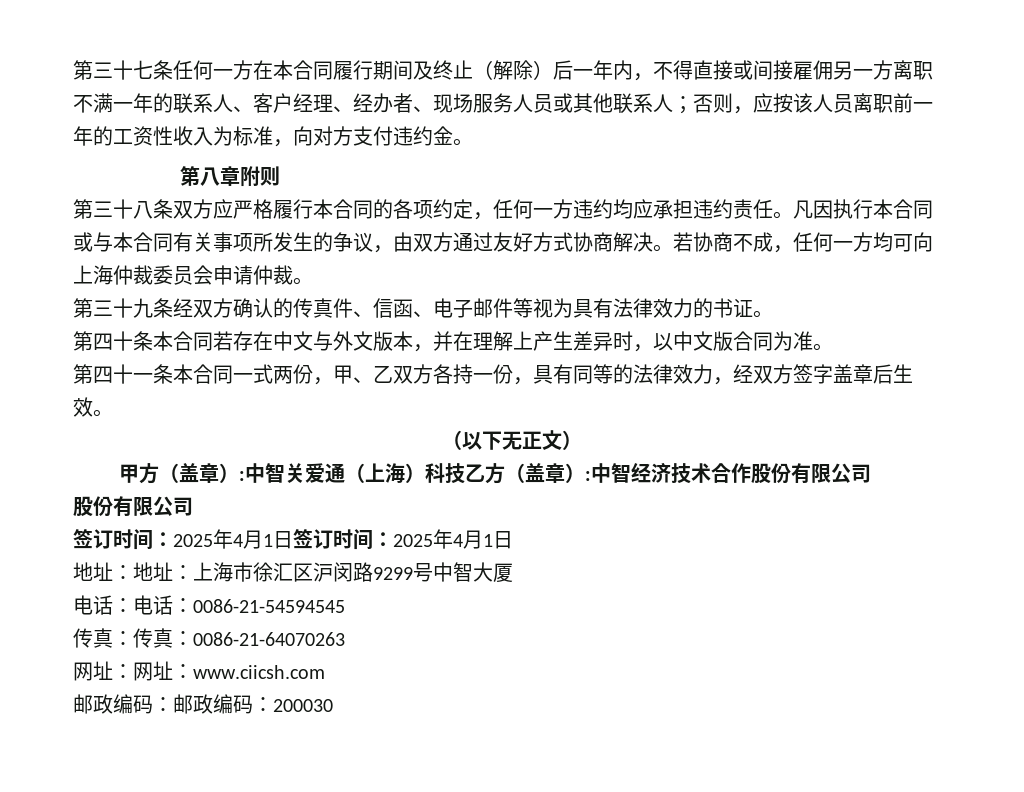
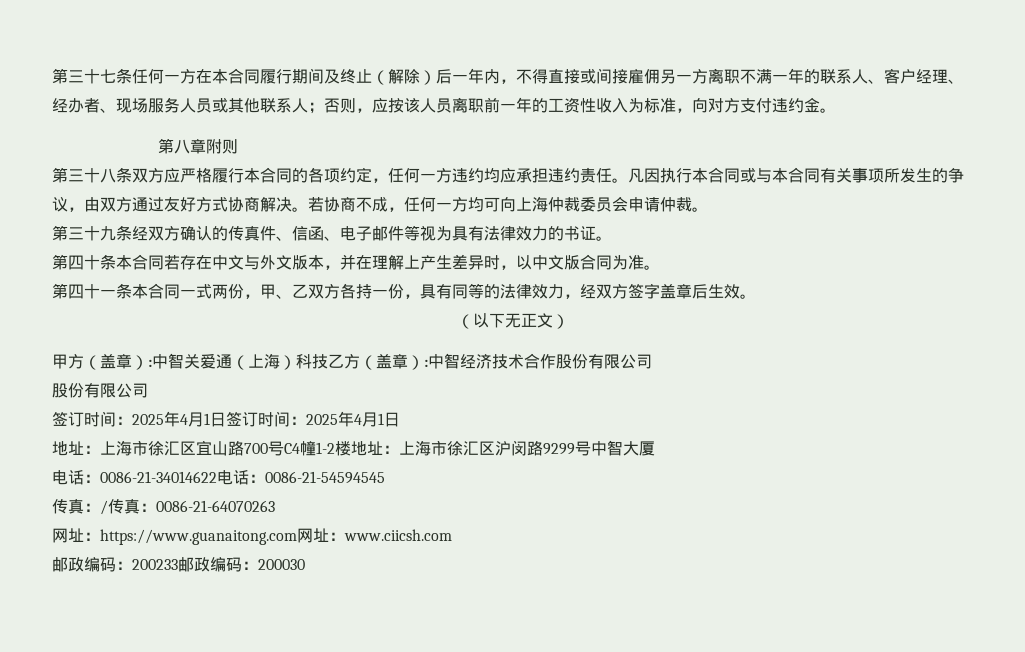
- 地址：地址：上海市徐汇区沪闵路9299号中智大厦
+ 地址：上海市徐汇区宜山路700号C4幢1-2楼地址：上海市徐汇区沪闵路9299号中智大厦
- 电话：电话：0086-21-54594545
+ 电话：0086-21-34014622电话：0086-21-54594545
- 传真：传真：0086-21-64070263
+ 传真：/传真：0086-21-64070263
- 网址：网址：www.ciicsh.com
+ 网址：https://www.guanaitong.com网址：www.ciicsh.com
- 邮政编码：邮政编码：200030
+ 邮政编码：200233邮政编码：200030

